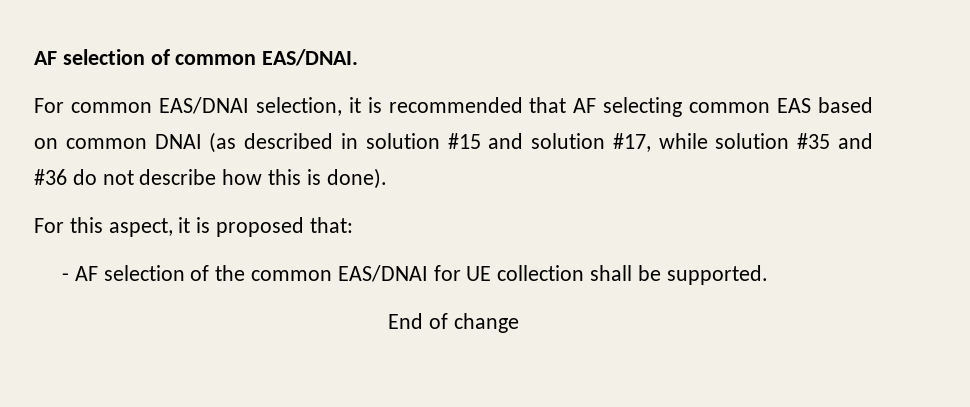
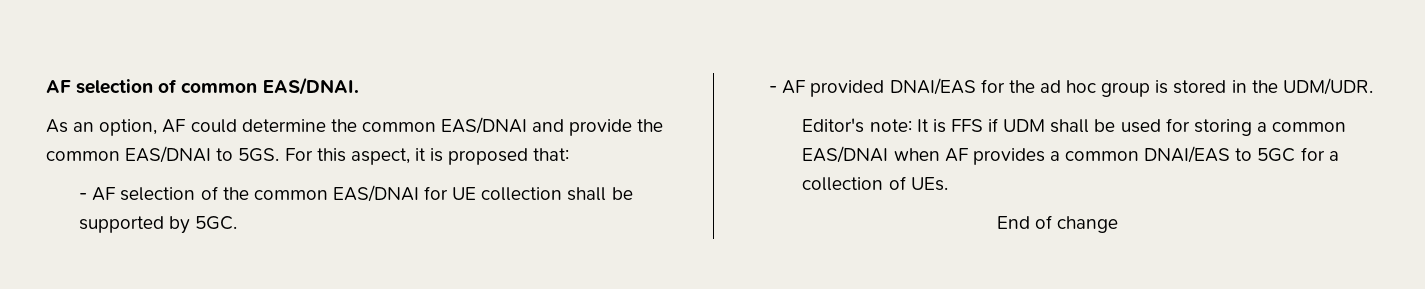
- For common EAS/DNAI selection, it is recommended that AF selecting common EAS based on common DNAI (as described in solution #15 and solution #17, while solution #35 and #36 do not describe how this is done).
- For this aspect, it is proposed that:
+ As an option, AF could determine the common EAS/DNAI and provide the common EAS/DNAI to 5GS. For this aspect, it is proposed that:
- - AF selection of the common EAS/DNAI for UE collection shall be supported.
+ - AF selection of the common EAS/DNAI for UE collection shall be supported by 5GC.
+ - AF provided DNAI/EAS for the ad hoc group is stored in the UDM/UDR.
+ Editor's note: It is FFS if UDM shall be used for storing a common EAS/DNAI when AF provides a common DNAI/EAS to 5GC for a collection of UEs.

